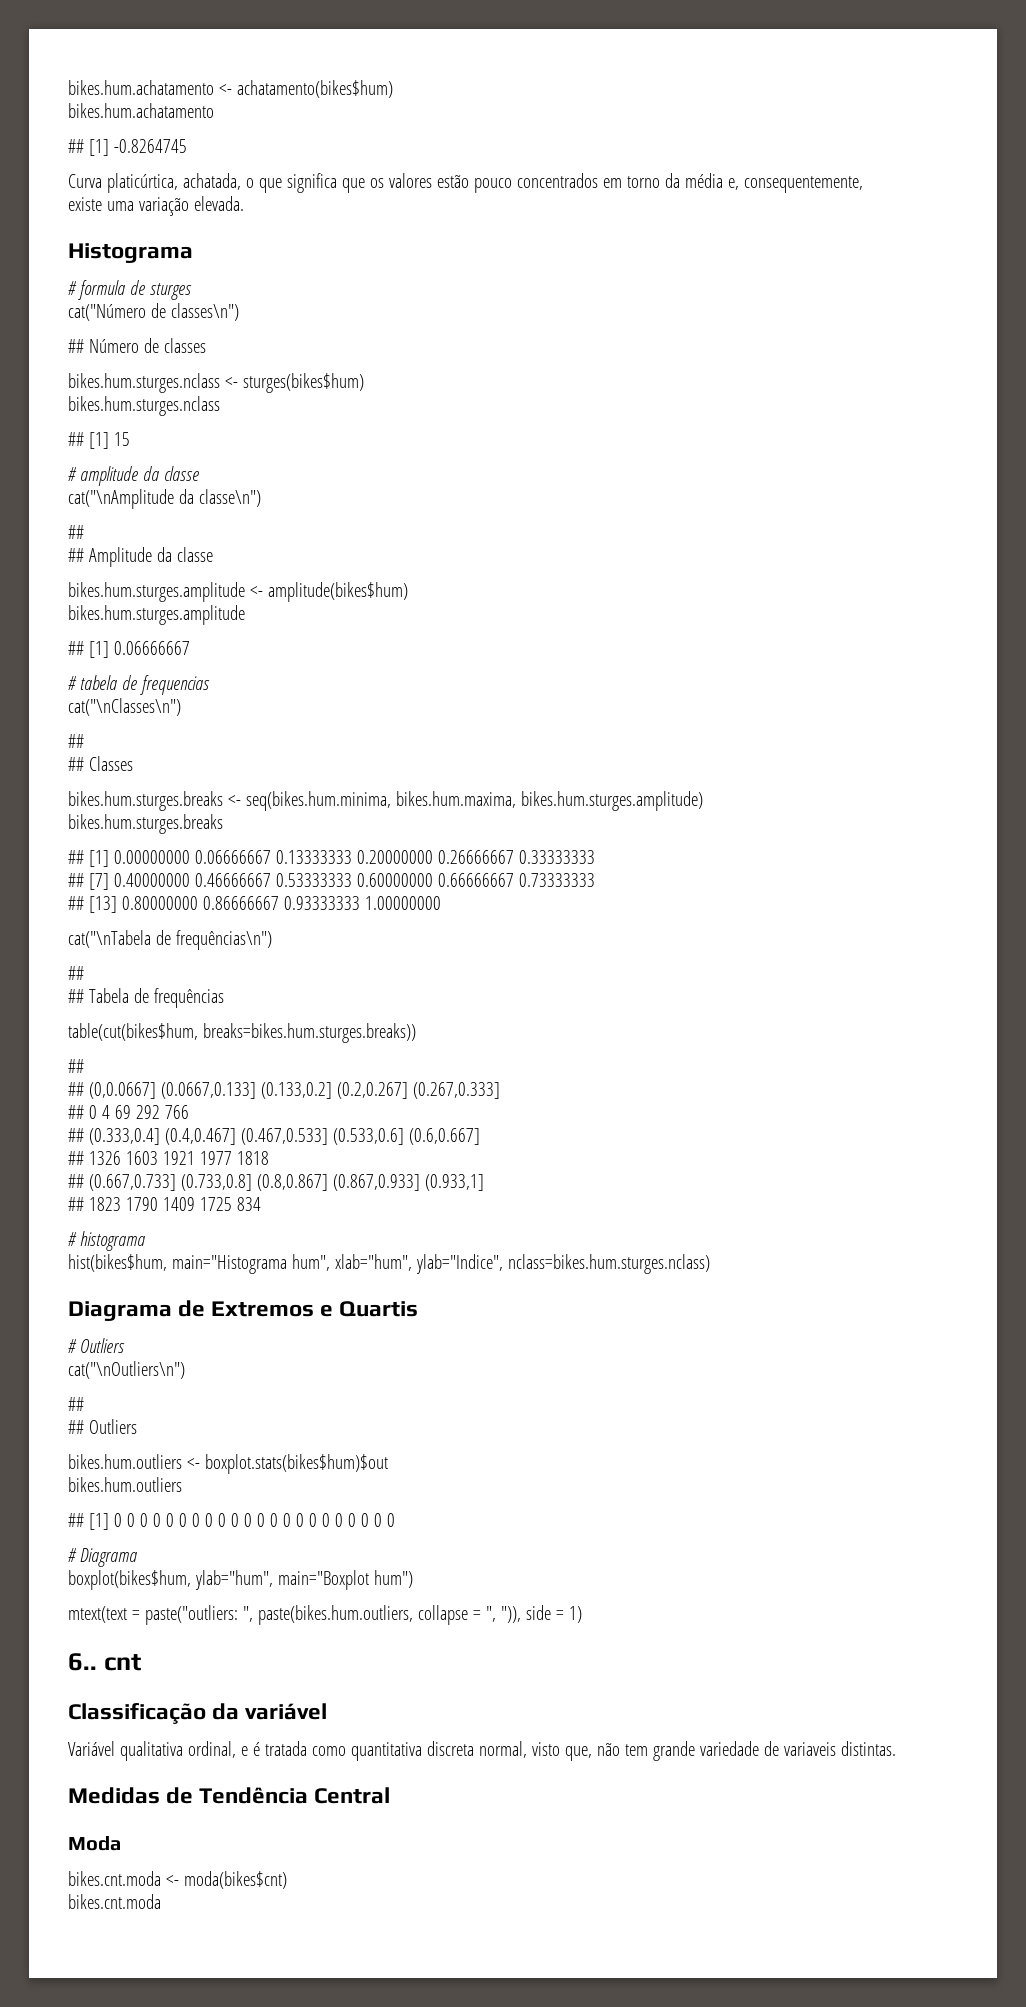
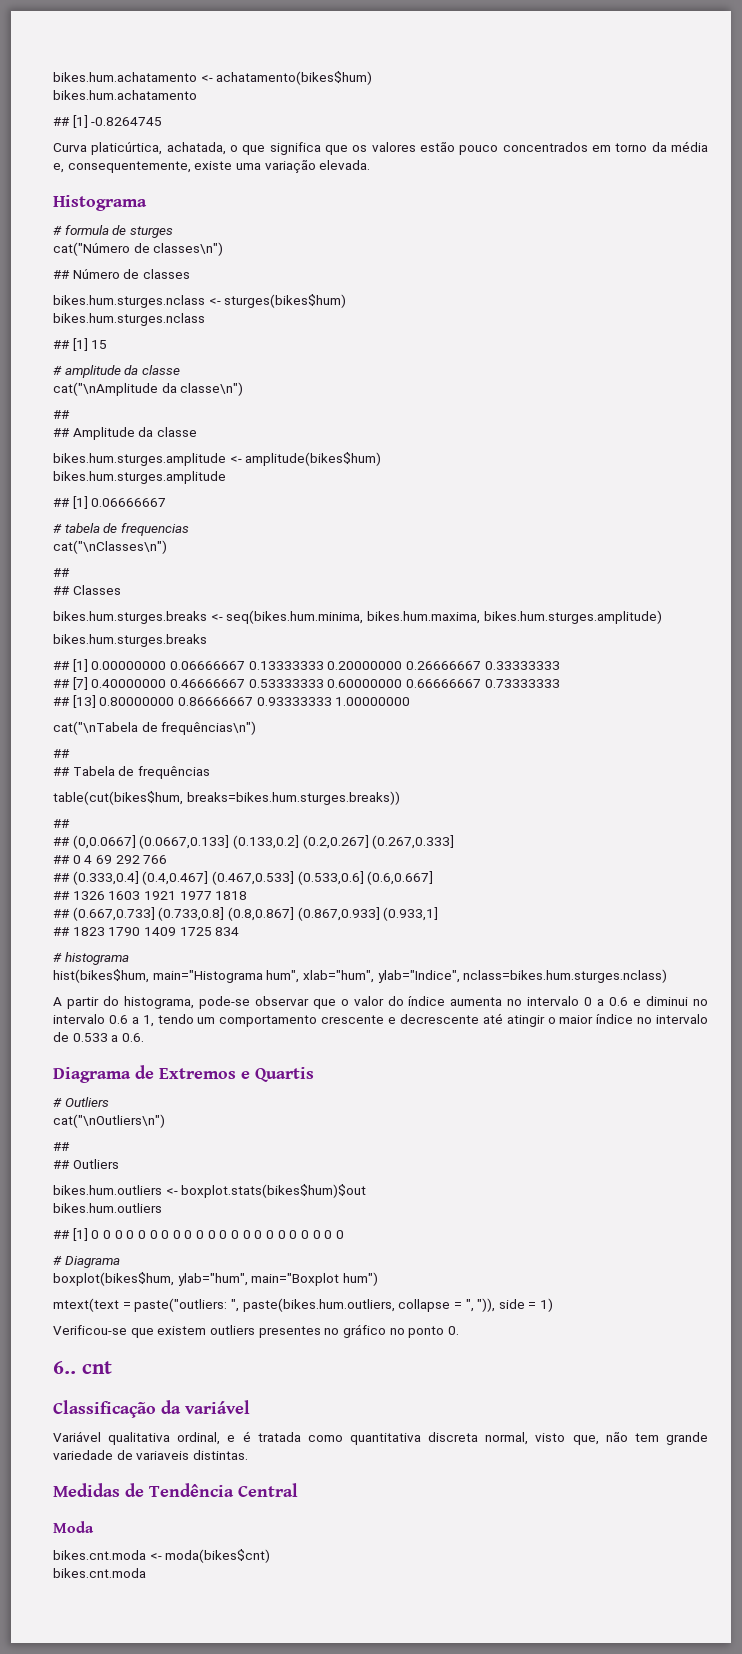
+ A partir do histograma, pode-se observar que o valor do índice aumenta no intervalo 0 a 0.6 e diminui no intervalo 0.6 a 1, tendo um comportamento crescente e decrescente até atingir o maior índice no intervalo de 0.533 a 0.6.
+ Verificou-se que existem outliers presentes no gráfico no ponto 0.

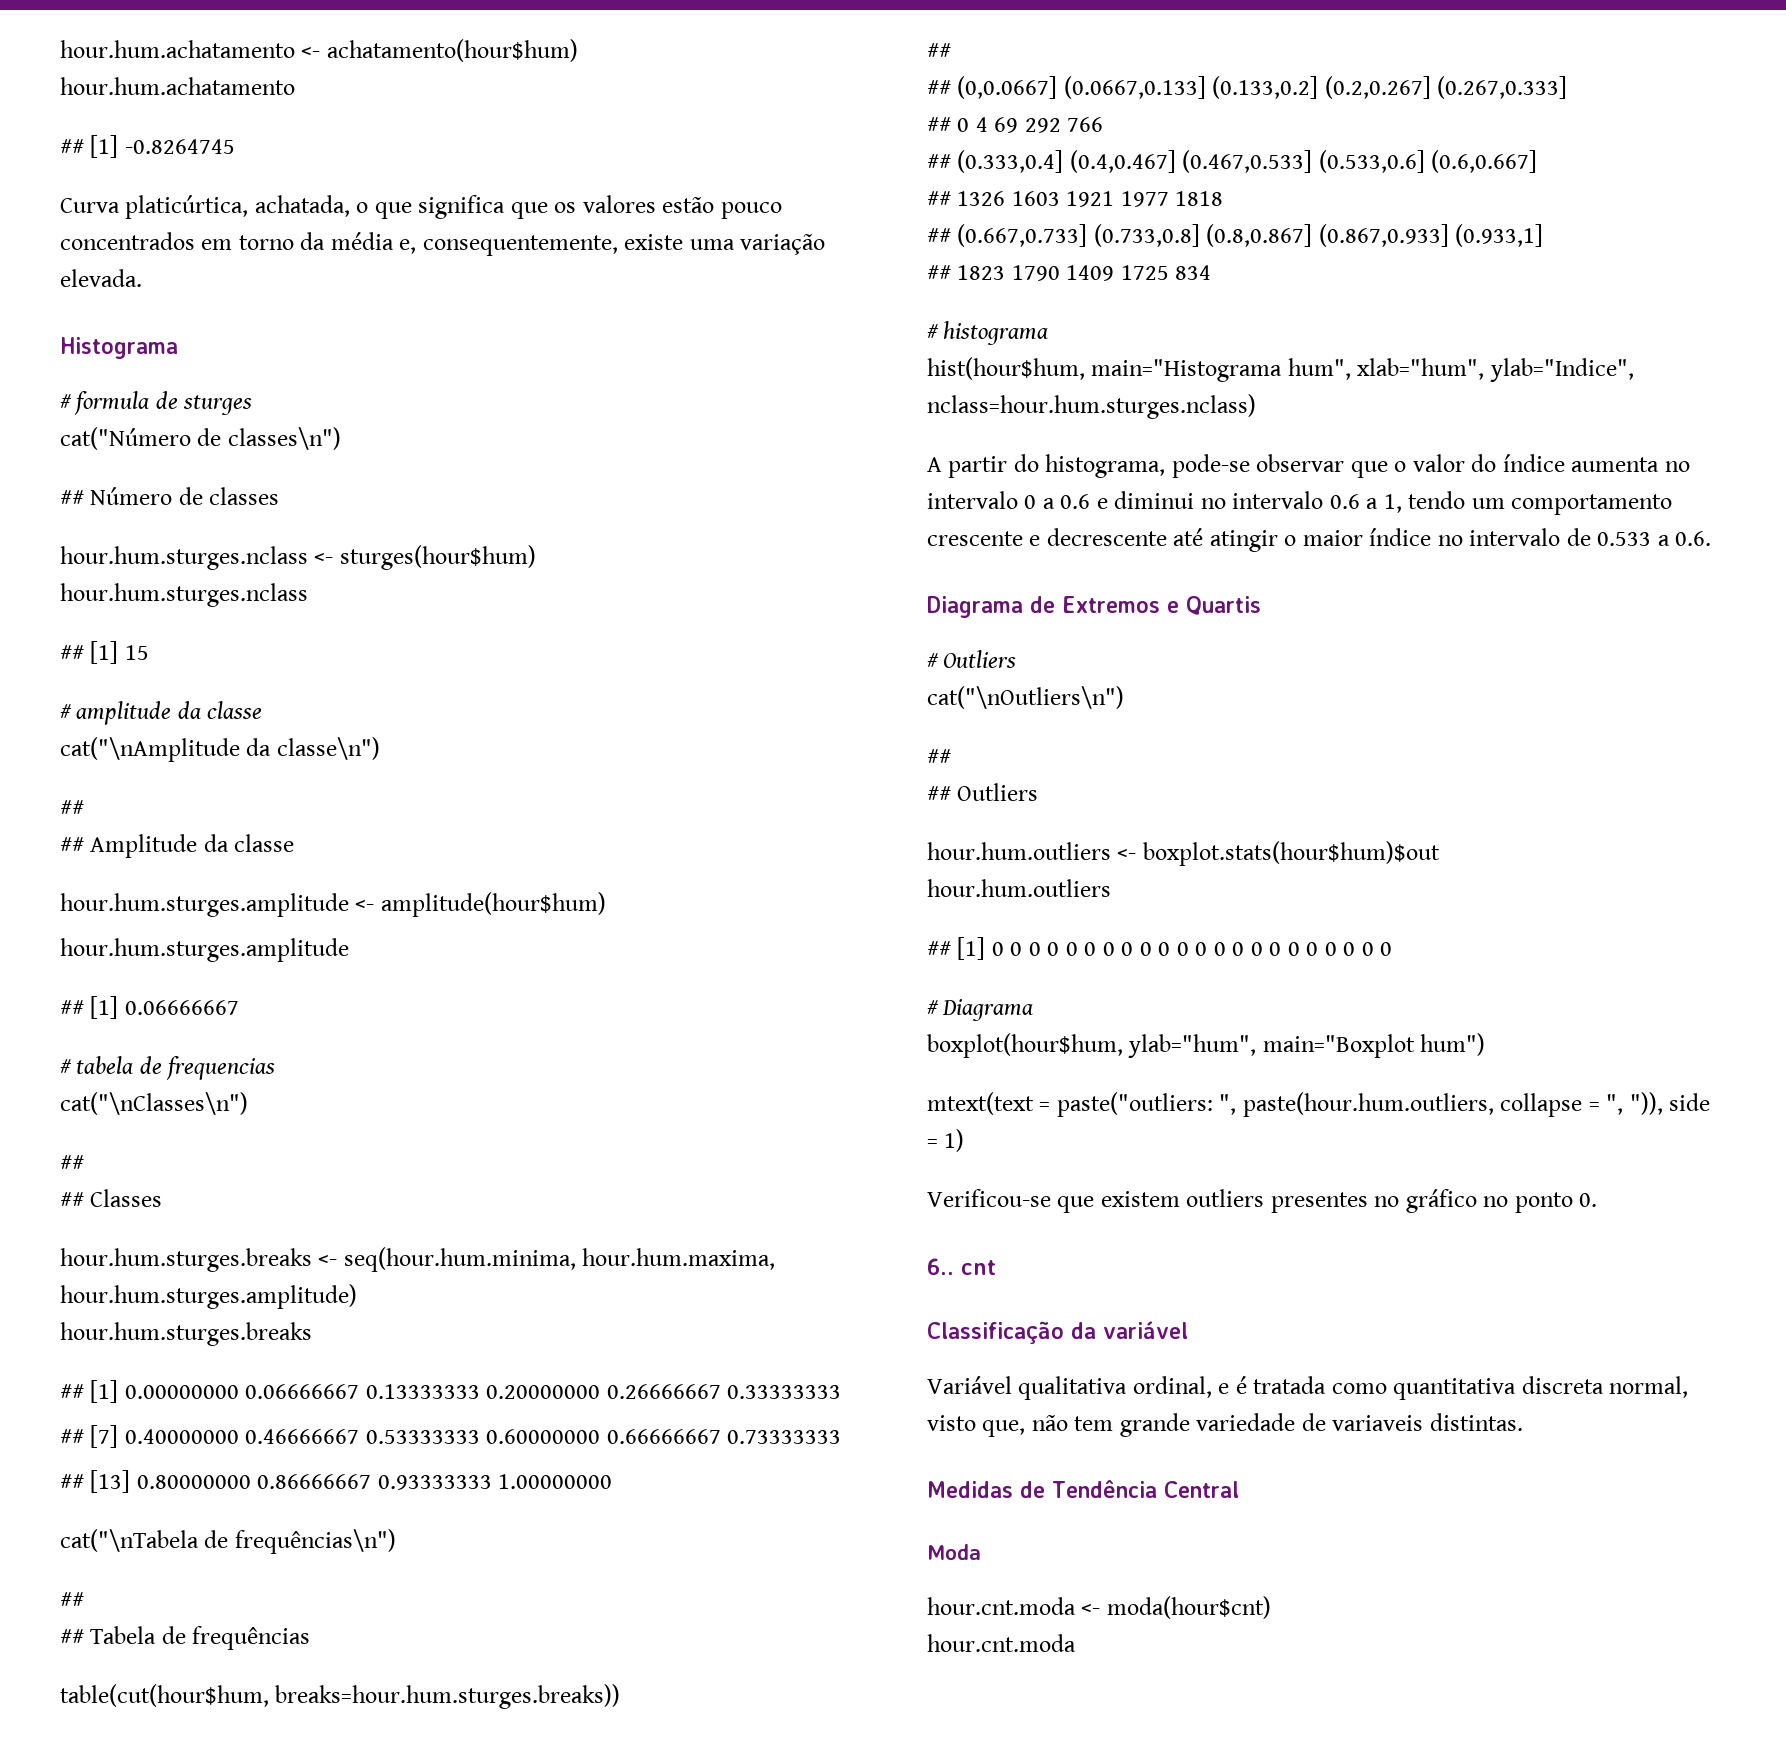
- bikes.hum.achatamento <- achatamento(bikes$hum)
- bikes.hum.achatamento
+ hour.hum.achatamento <- achatamento(hour$hum)
+ hour.hum.achatamento
- bikes.hum.sturges.nclass <- sturges(bikes$hum)
- bikes.hum.sturges.nclass
+ hour.hum.sturges.nclass <- sturges(hour$hum)
+ hour.hum.sturges.nclass
- bikes.hum.sturges.amplitude <- amplitude(bikes$hum)
- bikes.hum.sturges.amplitude
+ hour.hum.sturges.amplitude <- amplitude(hour$hum)
+ hour.hum.sturges.amplitude
- bikes.hum.sturges.breaks <- seq(bikes.hum.minima, bikes.hum.maxima, bikes.hum.sturges.amplitude)
- bikes.hum.sturges.breaks
+ hour.hum.sturges.breaks <- seq(hour.hum.minima, hour.hum.maxima, hour.hum.sturges.amplitude)
+ hour.hum.sturges.breaks
- table(cut(bikes$hum, breaks=bikes.hum.sturges.breaks))
+ table(cut(hour$hum, breaks=hour.hum.sturges.breaks))
- hist(bikes$hum, main="Histograma hum", xlab="hum", ylab="Indice", nclass=bikes.hum.sturges.nclass)
+ hist(hour$hum, main="Histograma hum", xlab="hum", ylab="Indice", nclass=hour.hum.sturges.nclass)
- bikes.hum.outliers <- boxplot.stats(bikes$hum)$out
- bikes.hum.outliers
+ hour.hum.outliers <- boxplot.stats(hour$hum)$out
+ hour.hum.outliers
- boxplot(bikes$hum, ylab="hum", main="Boxplot hum")
+ boxplot(hour$hum, ylab="hum", main="Boxplot hum")
- mtext(text = paste("outliers: ", paste(bikes.hum.outliers, collapse = ", ")), side = 1)
+ mtext(text = paste("outliers: ", paste(hour.hum.outliers, collapse = ", ")), side = 1)
- bikes.cnt.moda <- moda(bikes$cnt)
- bikes.cnt.moda
+ hour.cnt.moda <- moda(hour$cnt)
+ hour.cnt.moda

